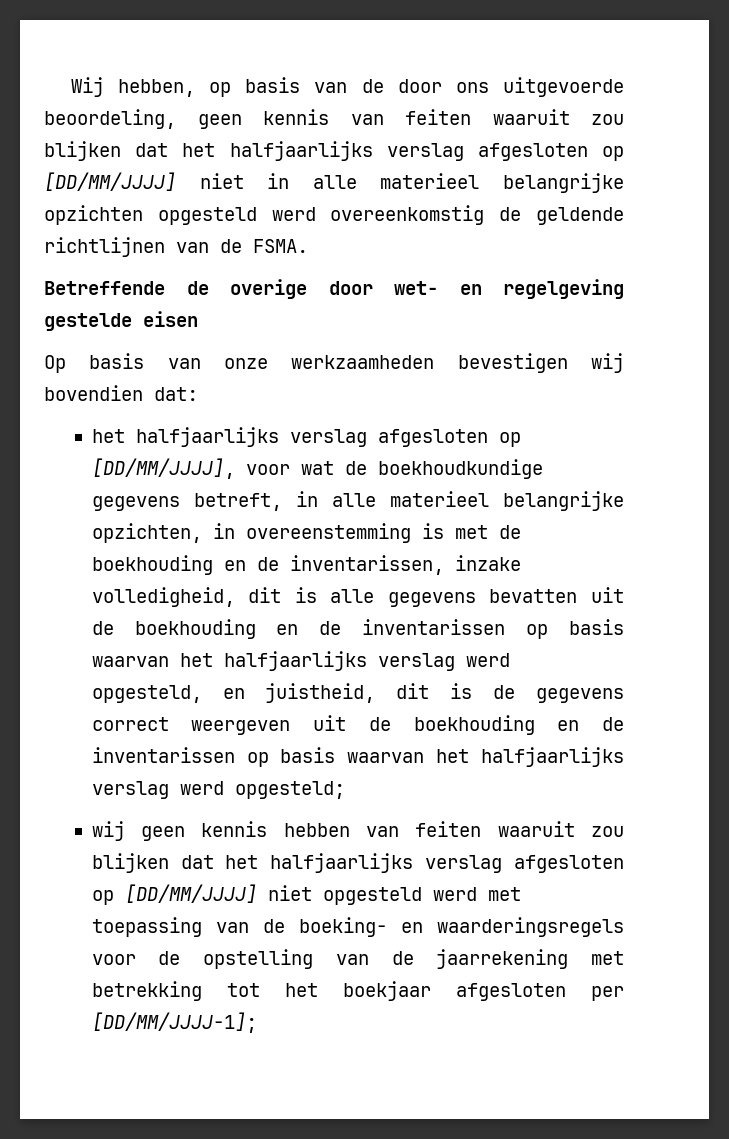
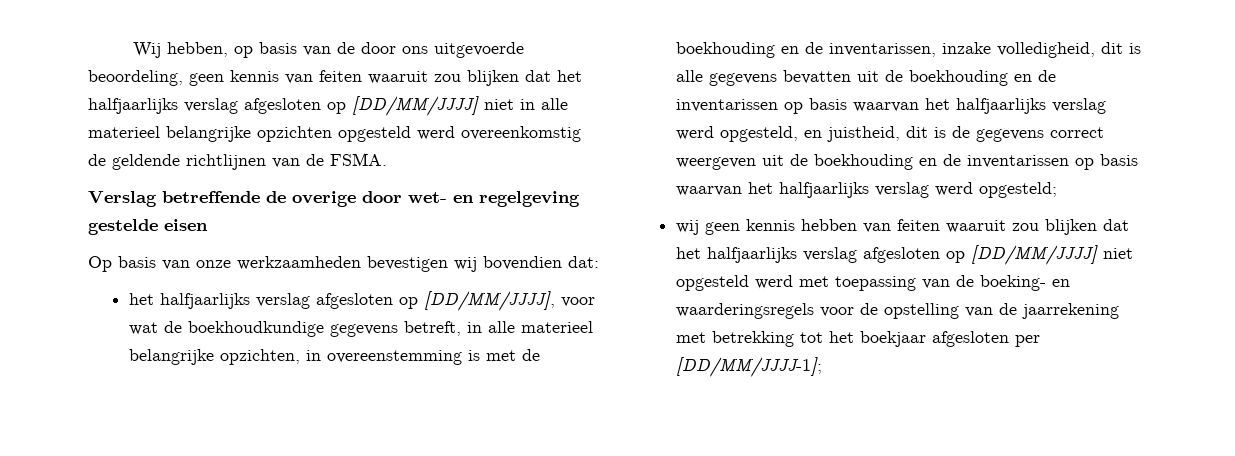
- Betreffende de overige door wet- en regelgeving gestelde eisen
+ Verslag betreffende de overige door wet- en regelgeving gestelde eisen

